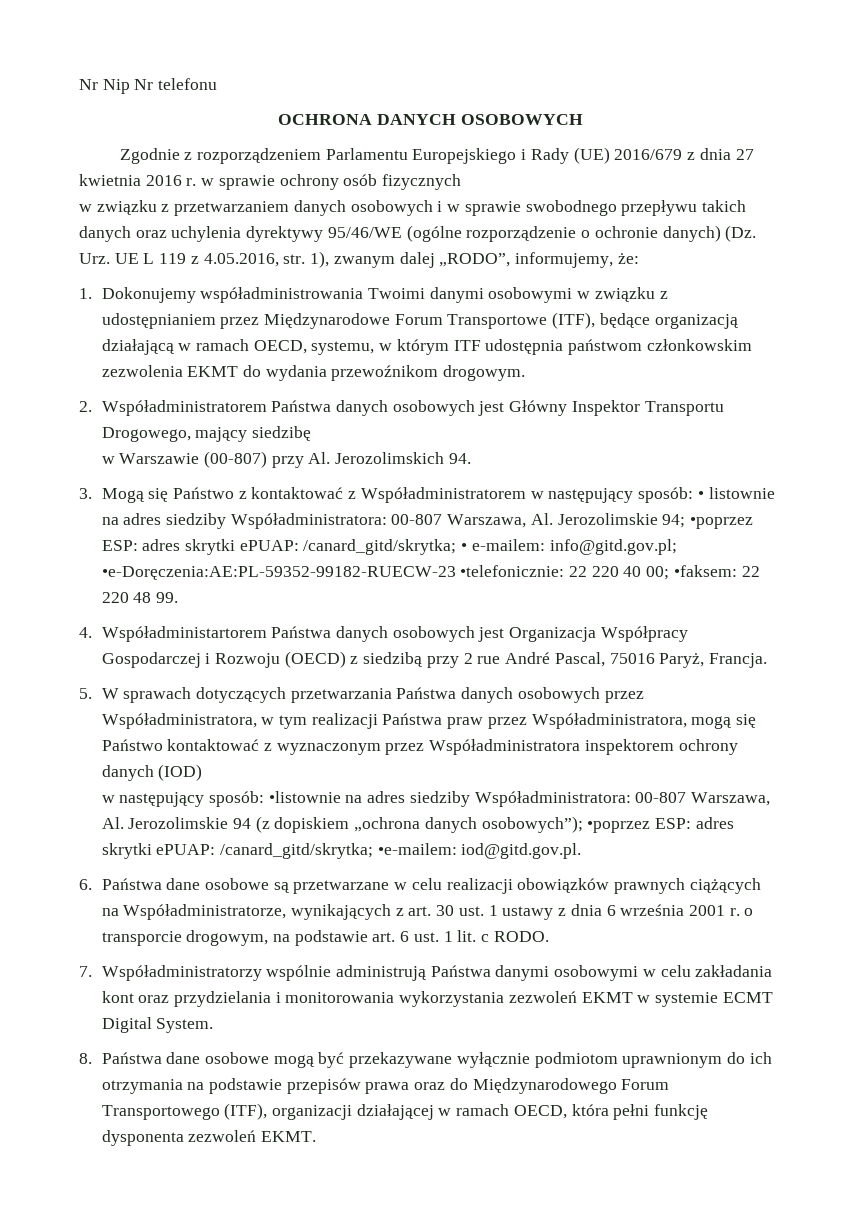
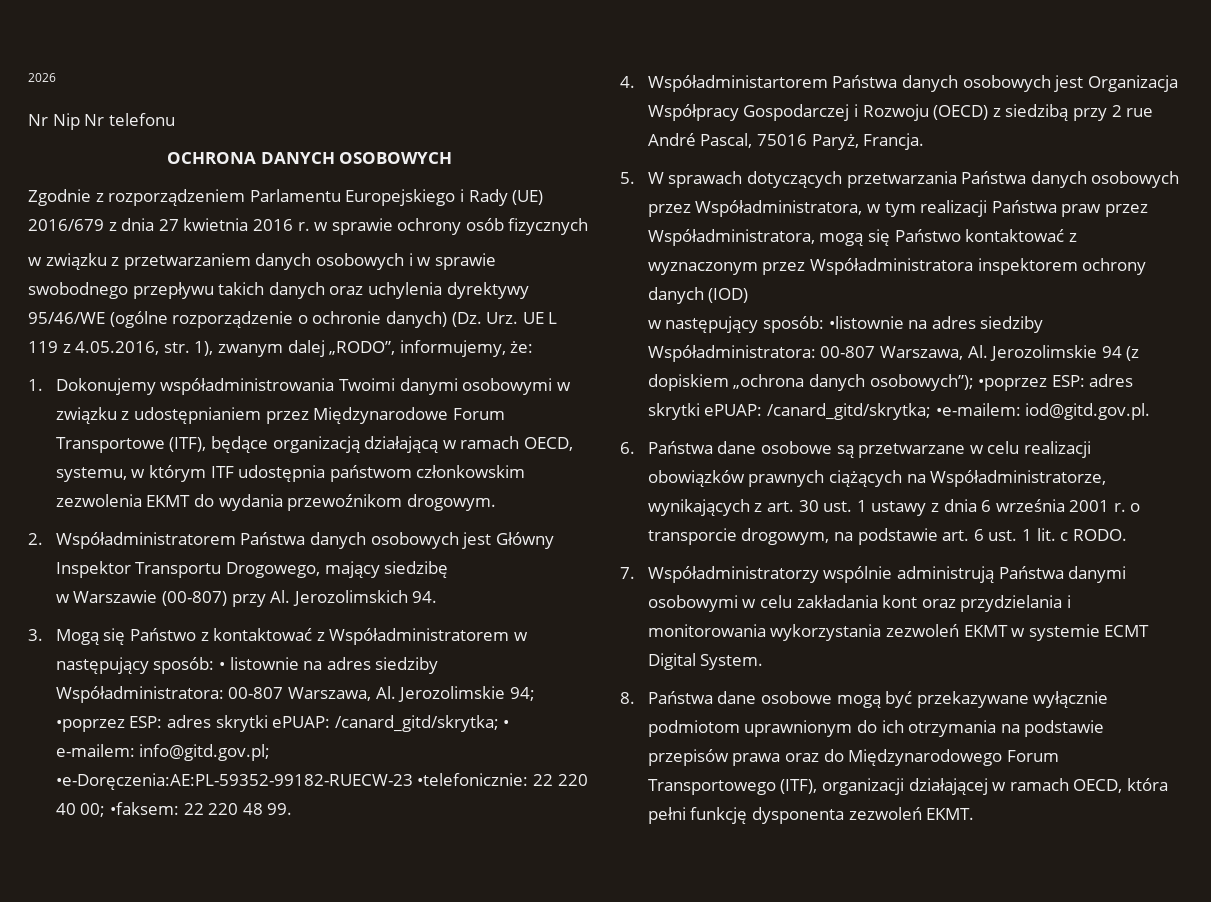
+ 2026

